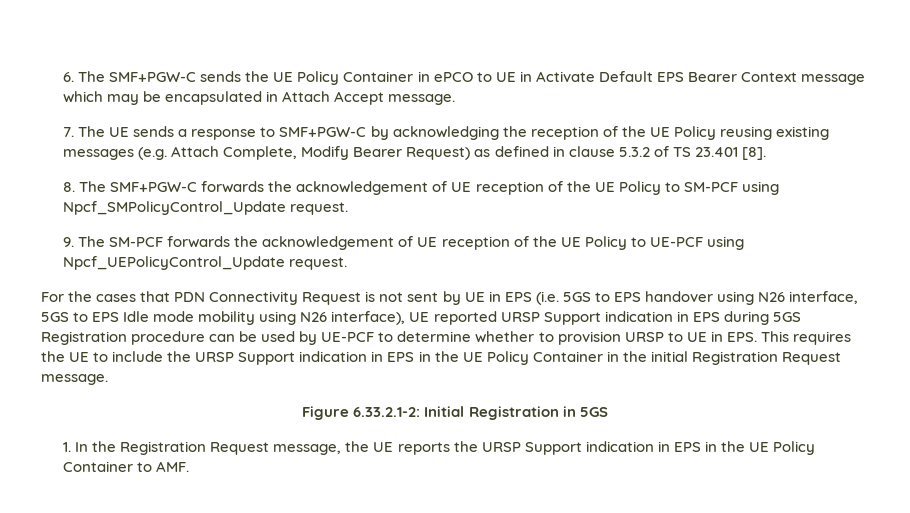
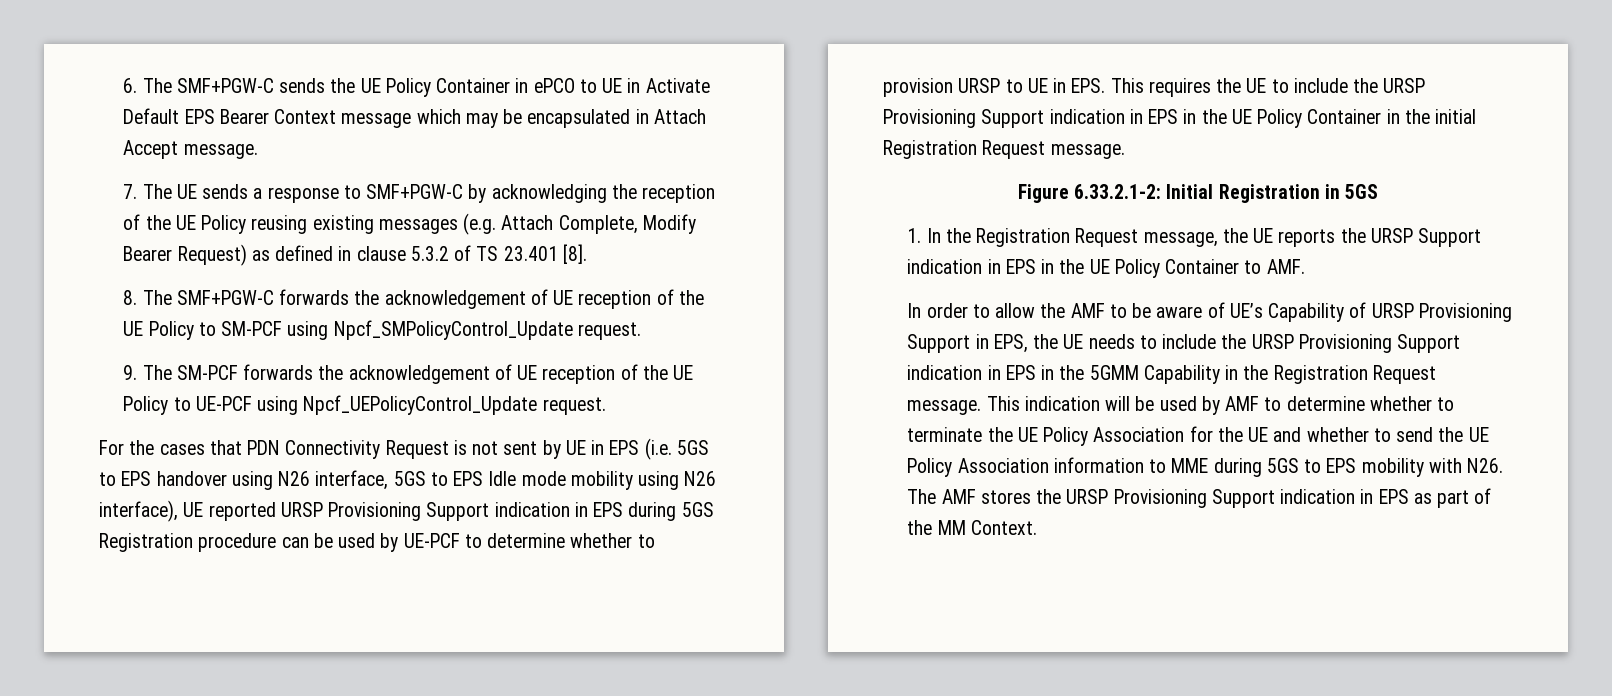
- For the cases that PDN Connectivity Request is not sent by UE in EPS (i.e. 5GS to EPS handover using N26 interface, 5GS to EPS Idle mode mobility using N26 interface), UE reported URSP Support indication in EPS during 5GS Registration procedure can be used by UE-PCF to determine whether to provision URSP to UE in EPS. This requires the UE to include the URSP Support indication in EPS in the UE Policy Container in the initial Registration Request message.
+ For the cases that PDN Connectivity Request is not sent by UE in EPS (i.e. 5GS to EPS handover using N26 interface, 5GS to EPS Idle mode mobility using N26 interface), UE reported URSP Provisioning Support indication in EPS during 5GS Registration procedure can be used by UE-PCF to determine whether to provision URSP to UE in EPS. This requires the UE to include the URSP Provisioning Support indication in EPS in the UE Policy Container in the initial Registration Request message.
+ In order to allow the AMF to be aware of UE’s Capability of URSP Provisioning Support in EPS, the UE needs to include the URSP Provisioning Support indication in EPS in the 5GMM Capability in the Registration Request message. This indication will be used by AMF to determine whether to terminate the UE Policy Association for the UE and whether to send the UE Policy Association information to MME during 5GS to EPS mobility with N26. The AMF stores the URSP Provisioning Support indication in EPS as part of the MM Context.

